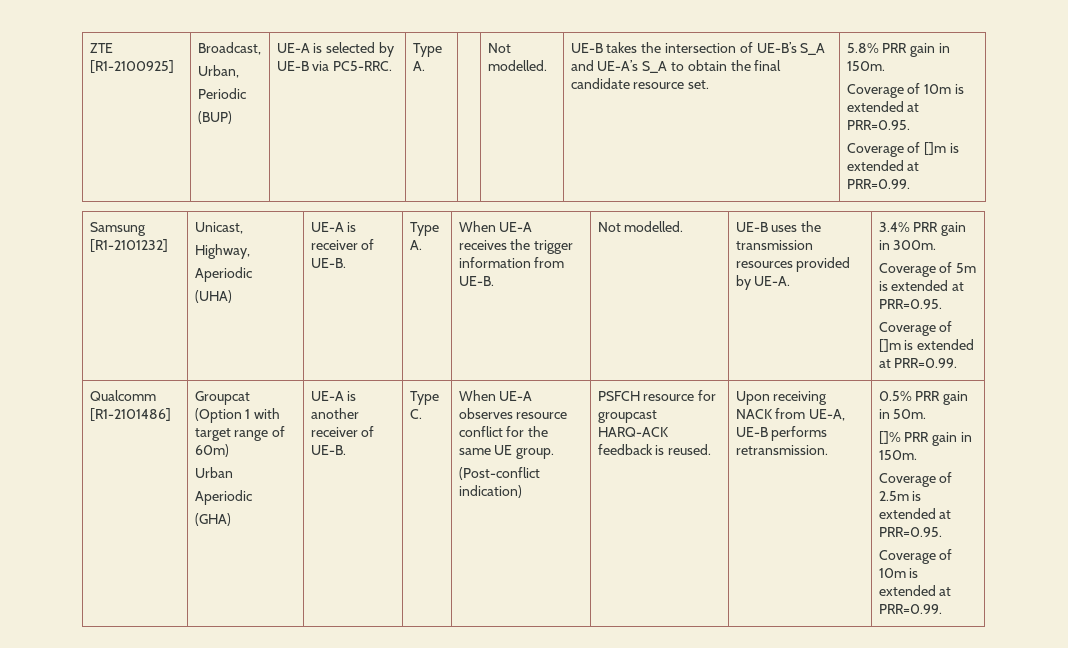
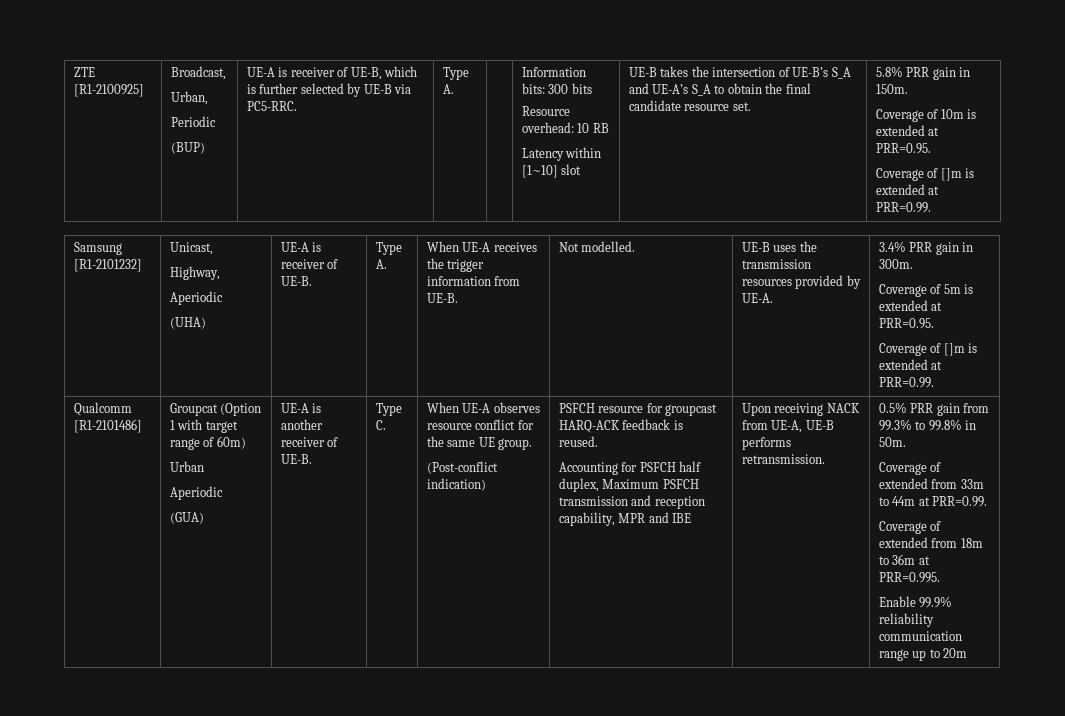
- UE-A is selected by UE-B via PC5-RRC.
+ UE-A is receiver of UE-B, which is further selected by UE-B via PC5-RRC.
- Type A. | | Not modelled.
+ Type A. | | Information bits: 300 bits
+ Resource overhead: 10 RB
+ Latency within [1~10] slot
- (GHA)
+ (GUA)
+ Accounting for PSFCH half duplex, Maximum PSFCH transmission and reception capability, MPR and IBE
- 0.5% PRR gain in 50m.
- []% PRR gain in 150m.
- Coverage of 2.5m is extended at PRR=0.95.
- Coverage of 10m is extended at PRR=0.99.
+ 0.5% PRR gain from 99.3% to 99.8% in 50m.
+ Coverage of extended from 33m to 44m at PRR=0.99.
+ Coverage of extended from 18m to 36m at PRR=0.995.
+ Enable 99.9% reliability communication range up to 20m

